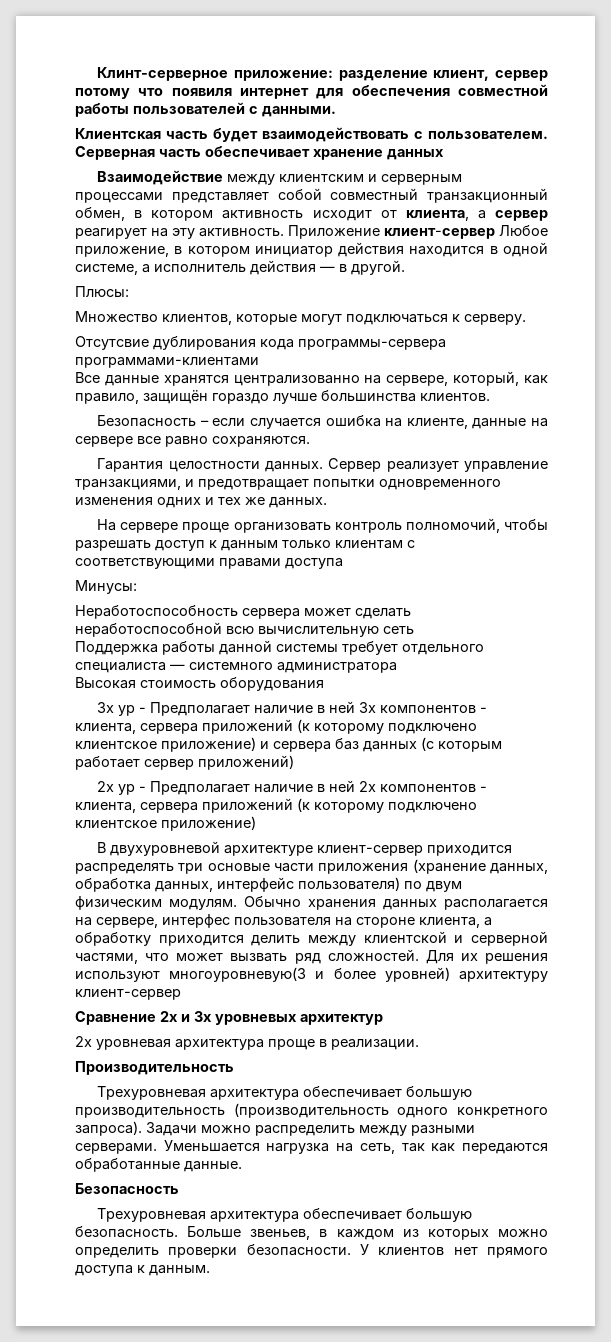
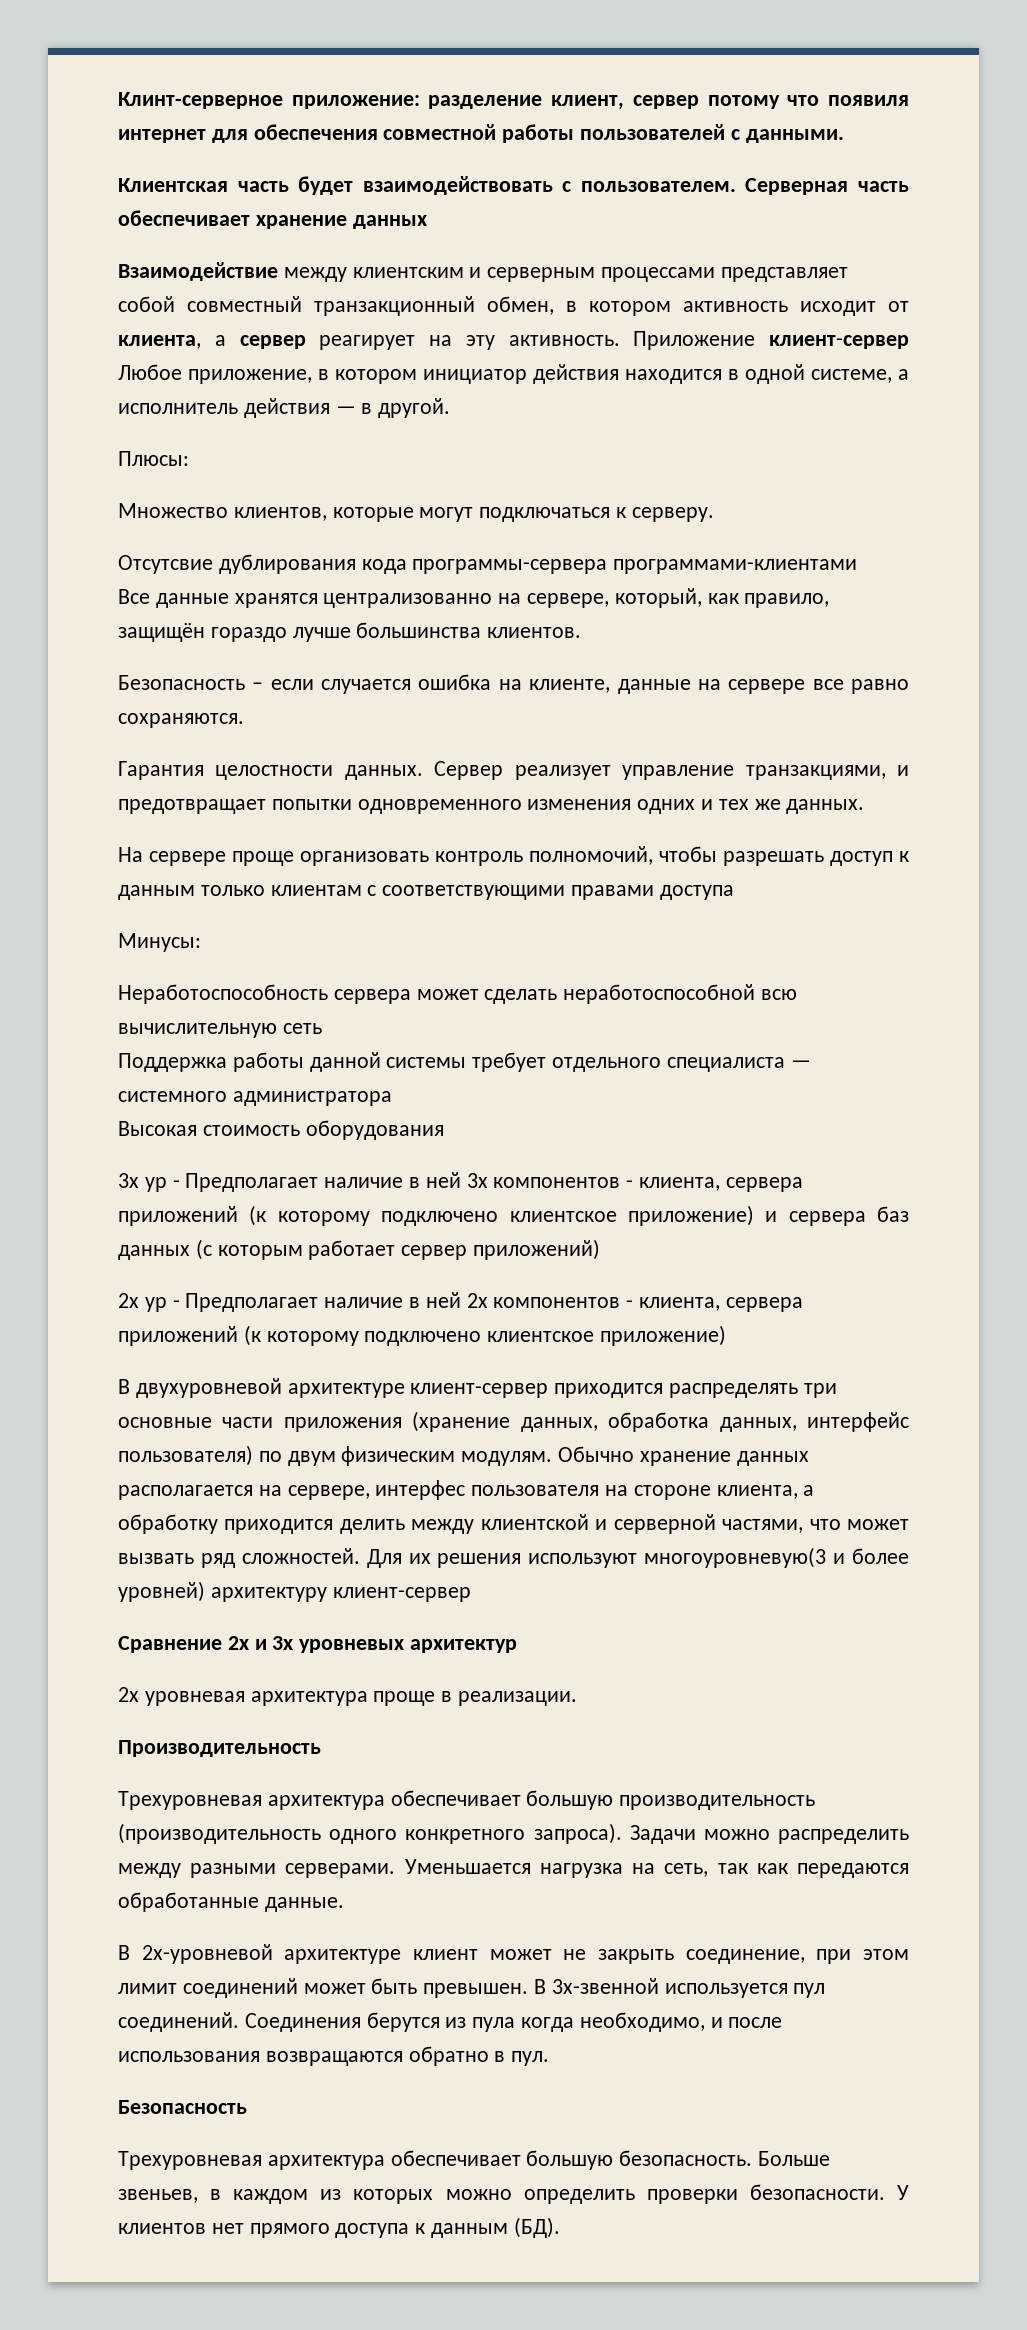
- В двухуровневой архитектуре клиент-сервер приходится распределять три основые части приложения (хранение данных, обработка данных, интерфейс пользователя) по двум физическим модулям.
+ В двухуровневой архитектуре клиент-сервер приходится распределять три основные части приложения (хранение данных, обработка данных, интерфейс пользователя) по двум физическим модулям.
- Обычно хранения данных располагается на сервере, интерфес пользователя на стороне клиента, а обработку приходится делить между клиентской и серверной частями, что может вызвать ряд сложностей.
+ Обычно хранение данных располагается на сервере, интерфес пользователя на стороне клиента, а обработку приходится делить между клиентской и серверной частями, что может вызвать ряд сложностей.
+ В 2х-уровневой архитектуре клиент может не закрыть соединение, при этом лимит соединений может быть превышен. В 3х-звенной используется пул соединений. Соединения берутся из пула когда необходимо, и после использования возвращаются обратно в пул.
- У клиентов нет прямого доступа к данным.
+ У клиентов нет прямого доступа к данным (БД).

